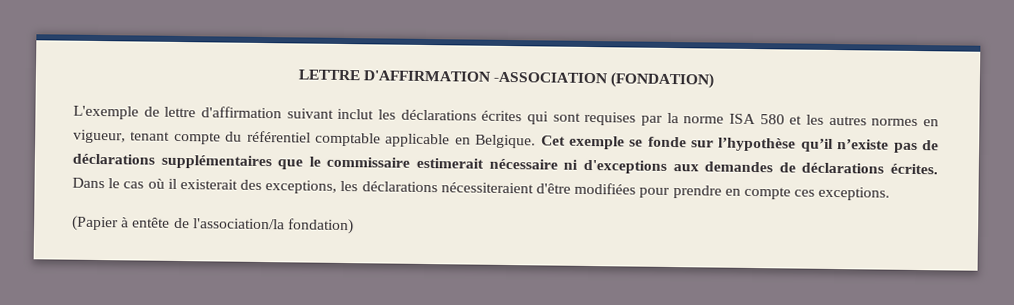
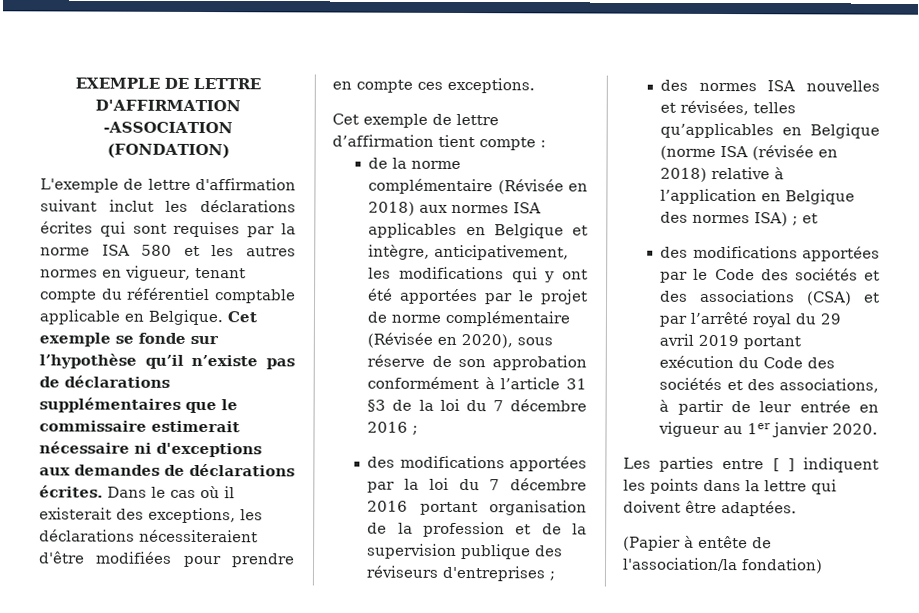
- LETTRE D'AFFIRMATION -ASSOCIATION (FONDATION)
+ EXEMPLE DE LETTRE D'AFFIRMATION -ASSOCIATION (FONDATION)
+ Cet exemple de lettre d’affirmation tient compte :
+ de la norme complémentaire (Révisée en 2018) aux normes ISA applicables en Belgique et intègre, anticipativement, les modifications qui y ont été apportées par le projet de norme complémentaire (Révisée en 2020), sous réserve de son approbation conformément à l’article 31 §3 de la loi du 7 décembre 2016 ;
+ des modifications apportées par la loi du 7 décembre 2016 portant organisation de la profession et de la supervision publique des réviseurs d'entreprises ;
+ des normes ISA nouvelles et révisées, telles qu’applicables en Belgique (norme ISA (révisée en 2018) relative à l’application en Belgique des normes ISA) ; et
+ des modifications apportées par le Code des sociétés et des associations (CSA) et par l’arrêté royal du 29 avril 2019 portant exécution du Code des sociétés et des associations, à partir de leur entrée en vigueur au 1er janvier 2020.
+ Les parties entre [ ] indiquent les points dans la lettre qui doivent être adaptées.

